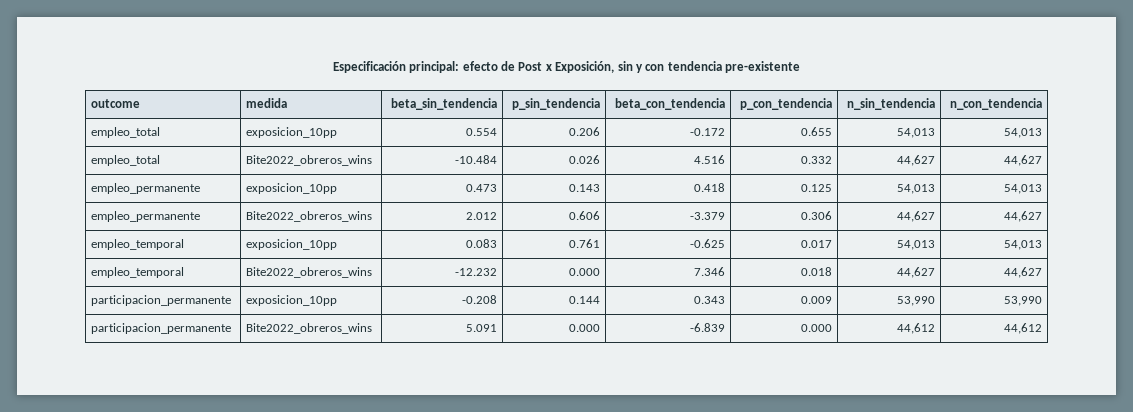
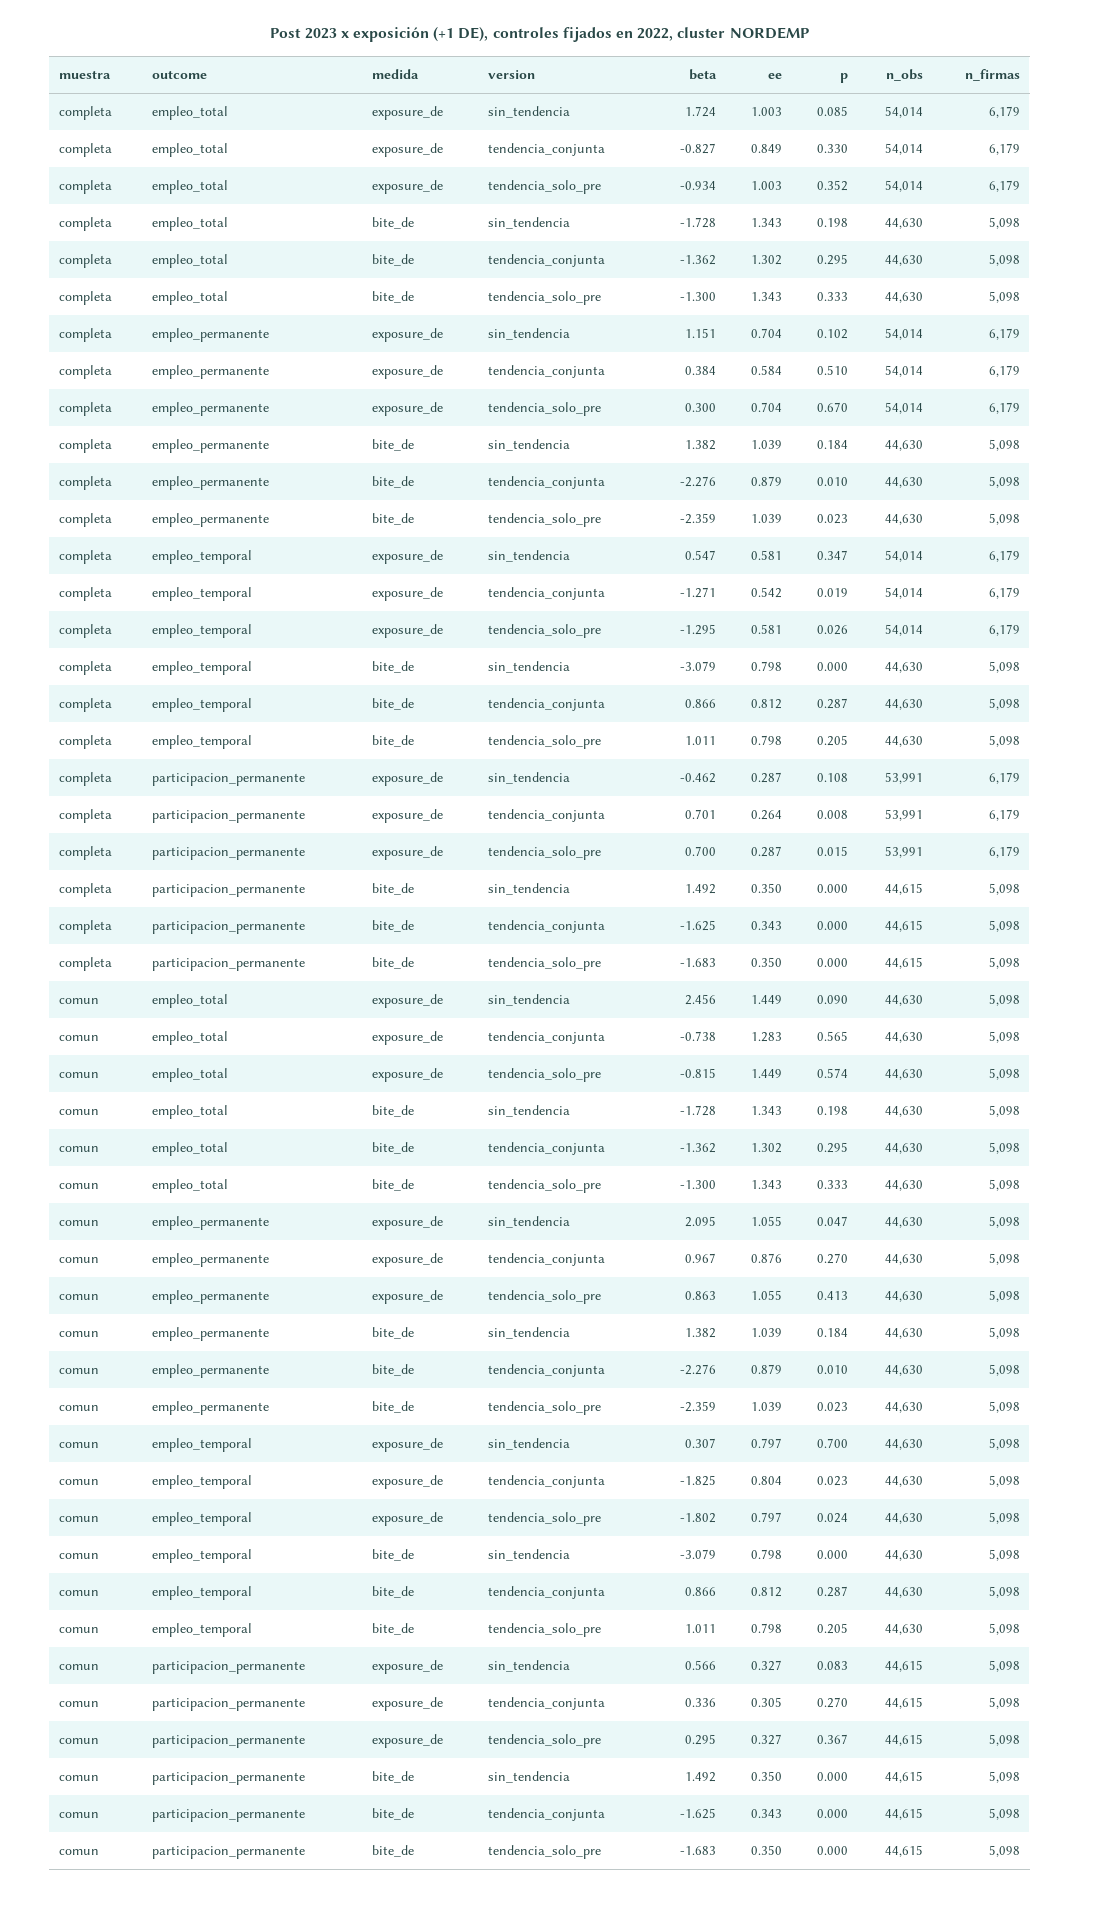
- Especificación principal: efecto de Post x Exposición, sin y con tendencia pre-existente
- outcome | medida | beta_sin_tendencia | p_sin_tendencia | beta_con_tendencia | p_con_tendencia | n_sin_tendencia | n_con_tendencia
- empleo_total | exposicion_10pp | 0.554 | 0.206 | -0.172 | 0.655 | 54,013 | 54,013
- empleo_total | Bite2022_obreros_wins | -10.484 | 0.026 | 4.516 | 0.332 | 44,627 | 44,627
- empleo_permanente | exposicion_10pp | 0.473 | 0.143 | 0.418 | 0.125 | 54,013 | 54,013
- empleo_permanente | Bite2022_obreros_wins | 2.012 | 0.606 | -3.379 | 0.306 | 44,627 | 44,627
- empleo_temporal | exposicion_10pp | 0.083 | 0.761 | -0.625 | 0.017 | 54,013 | 54,013
- empleo_temporal | Bite2022_obreros_wins | -12.232 | 0.000 | 7.346 | 0.018 | 44,627 | 44,627
- participacion_permanente | exposicion_10pp | -0.208 | 0.144 | 0.343 | 0.009 | 53,990 | 53,990
- participacion_permanente | Bite2022_obreros_wins | 5.091 | 0.000 | -6.839 | 0.000 | 44,612 | 44,612
+ Post 2023 x exposición (+1 DE), controles fijados en 2022, cluster NORDEMP
+ muestra | outcome | medida | version | beta | ee | p | n_obs | n_firmas
+ completa | empleo_total | exposure_de | sin_tendencia | 1.724 | 1.003 | 0.085 | 54,014 | 6,179
+ completa | empleo_total | exposure_de | tendencia_conjunta | -0.827 | 0.849 | 0.330 | 54,014 | 6,179
+ completa | empleo_total | exposure_de | tendencia_solo_pre | -0.934 | 1.003 | 0.352 | 54,014 | 6,179
+ completa | empleo_total | bite_de | sin_tendencia | -1.728 | 1.343 | 0.198 | 44,630 | 5,098
+ completa | empleo_total | bite_de | tendencia_conjunta | -1.362 | 1.302 | 0.295 | 44,630 | 5,098
+ completa | empleo_total | bite_de | tendencia_solo_pre | -1.300 | 1.343 | 0.333 | 44,630 | 5,098
+ completa | empleo_permanente | exposure_de | sin_tendencia | 1.151 | 0.704 | 0.102 | 54,014 | 6,179
+ completa | empleo_permanente | exposure_de | tendencia_conjunta | 0.384 | 0.584 | 0.510 | 54,014 | 6,179
+ completa | empleo_permanente | exposure_de | tendencia_solo_pre | 0.300 | 0.704 | 0.670 | 54,014 | 6,179
+ completa | empleo_permanente | bite_de | sin_tendencia | 1.382 | 1.039 | 0.184 | 44,630 | 5,098
+ completa | empleo_permanente | bite_de | tendencia_conjunta | -2.276 | 0.879 | 0.010 | 44,630 | 5,098
+ completa | empleo_permanente | bite_de | tendencia_solo_pre | -2.359 | 1.039 | 0.023 | 44,630 | 5,098
+ completa | empleo_temporal | exposure_de | sin_tendencia | 0.547 | 0.581 | 0.347 | 54,014 | 6,179
+ completa | empleo_temporal | exposure_de | tendencia_conjunta | -1.271 | 0.542 | 0.019 | 54,014 | 6,179
+ completa | empleo_temporal | exposure_de | tendencia_solo_pre | -1.295 | 0.581 | 0.026 | 54,014 | 6,179
+ completa | empleo_temporal | bite_de | sin_tendencia | -3.079 | 0.798 | 0.000 | 44,630 | 5,098
+ completa | empleo_temporal | bite_de | tendencia_conjunta | 0.866 | 0.812 | 0.287 | 44,630 | 5,098
+ completa | empleo_temporal | bite_de | tendencia_solo_pre | 1.011 | 0.798 | 0.205 | 44,630 | 5,098
+ completa | participacion_permanente | exposure_de | sin_tendencia | -0.462 | 0.287 | 0.108 | 53,991 | 6,179
+ completa | participacion_permanente | exposure_de | tendencia_conjunta | 0.701 | 0.264 | 0.008 | 53,991 | 6,179
+ completa | participacion_permanente | exposure_de | tendencia_solo_pre | 0.700 | 0.287 | 0.015 | 53,991 | 6,179
+ completa | participacion_permanente | bite_de | sin_tendencia | 1.492 | 0.350 | 0.000 | 44,615 | 5,098
+ completa | participacion_permanente | bite_de | tendencia_conjunta | -1.625 | 0.343 | 0.000 | 44,615 | 5,098
+ completa | participacion_permanente | bite_de | tendencia_solo_pre | -1.683 | 0.350 | 0.000 | 44,615 | 5,098
+ comun | empleo_total | exposure_de | sin_tendencia | 2.456 | 1.449 | 0.090 | 44,630 | 5,098
+ comun | empleo_total | exposure_de | tendencia_conjunta | -0.738 | 1.283 | 0.565 | 44,630 | 5,098
+ comun | empleo_total | exposure_de | tendencia_solo_pre | -0.815 | 1.449 | 0.574 | 44,630 | 5,098
+ comun | empleo_total | bite_de | sin_tendencia | -1.728 | 1.343 | 0.198 | 44,630 | 5,098
+ comun | empleo_total | bite_de | tendencia_conjunta | -1.362 | 1.302 | 0.295 | 44,630 | 5,098
+ comun | empleo_total | bite_de | tendencia_solo_pre | -1.300 | 1.343 | 0.333 | 44,630 | 5,098
+ comun | empleo_permanente | exposure_de | sin_tendencia | 2.095 | 1.055 | 0.047 | 44,630 | 5,098
+ comun | empleo_permanente | exposure_de | tendencia_conjunta | 0.967 | 0.876 | 0.270 | 44,630 | 5,098
+ comun | empleo_permanente | exposure_de | tendencia_solo_pre | 0.863 | 1.055 | 0.413 | 44,630 | 5,098
+ comun | empleo_permanente | bite_de | sin_tendencia | 1.382 | 1.039 | 0.184 | 44,630 | 5,098
+ comun | empleo_permanente | bite_de | tendencia_conjunta | -2.276 | 0.879 | 0.010 | 44,630 | 5,098
+ comun | empleo_permanente | bite_de | tendencia_solo_pre | -2.359 | 1.039 | 0.023 | 44,630 | 5,098
+ comun | empleo_temporal | exposure_de | sin_tendencia | 0.307 | 0.797 | 0.700 | 44,630 | 5,098
+ comun | empleo_temporal | exposure_de | tendencia_conjunta | -1.825 | 0.804 | 0.023 | 44,630 | 5,098
+ comun | empleo_temporal | exposure_de | tendencia_solo_pre | -1.802 | 0.797 | 0.024 | 44,630 | 5,098
+ comun | empleo_temporal | bite_de | sin_tendencia | -3.079 | 0.798 | 0.000 | 44,630 | 5,098
+ comun | empleo_temporal | bite_de | tendencia_conjunta | 0.866 | 0.812 | 0.287 | 44,630 | 5,098
+ comun | empleo_temporal | bite_de | tendencia_solo_pre | 1.011 | 0.798 | 0.205 | 44,630 | 5,098
+ comun | participacion_permanente | exposure_de | sin_tendencia | 0.566 | 0.327 | 0.083 | 44,615 | 5,098
+ comun | participacion_permanente | exposure_de | tendencia_conjunta | 0.336 | 0.305 | 0.270 | 44,615 | 5,098
+ comun | participacion_permanente | exposure_de | tendencia_solo_pre | 0.295 | 0.327 | 0.367 | 44,615 | 5,098
+ comun | participacion_permanente | bite_de | sin_tendencia | 1.492 | 0.350 | 0.000 | 44,615 | 5,098
+ comun | participacion_permanente | bite_de | tendencia_conjunta | -1.625 | 0.343 | 0.000 | 44,615 | 5,098
+ comun | participacion_permanente | bite_de | tendencia_solo_pre | -1.683 | 0.350 | 0.000 | 44,615 | 5,098

